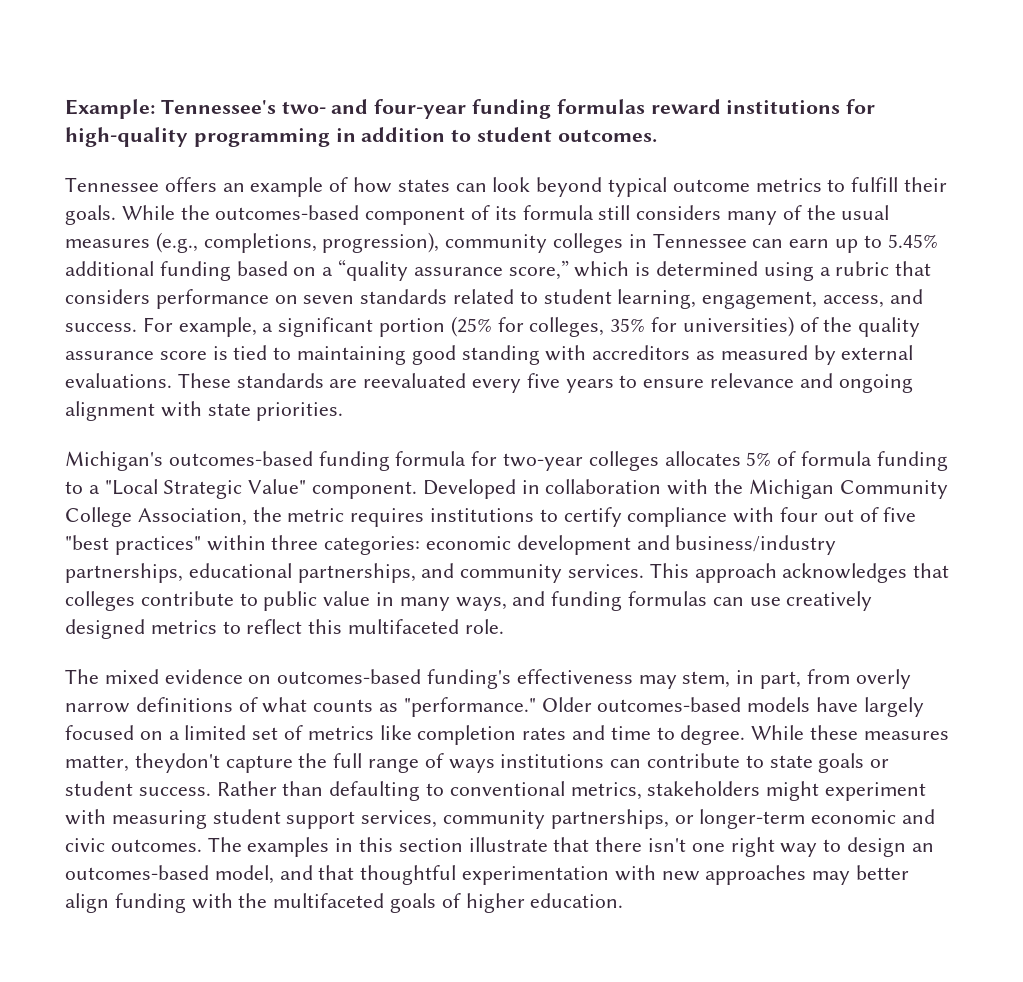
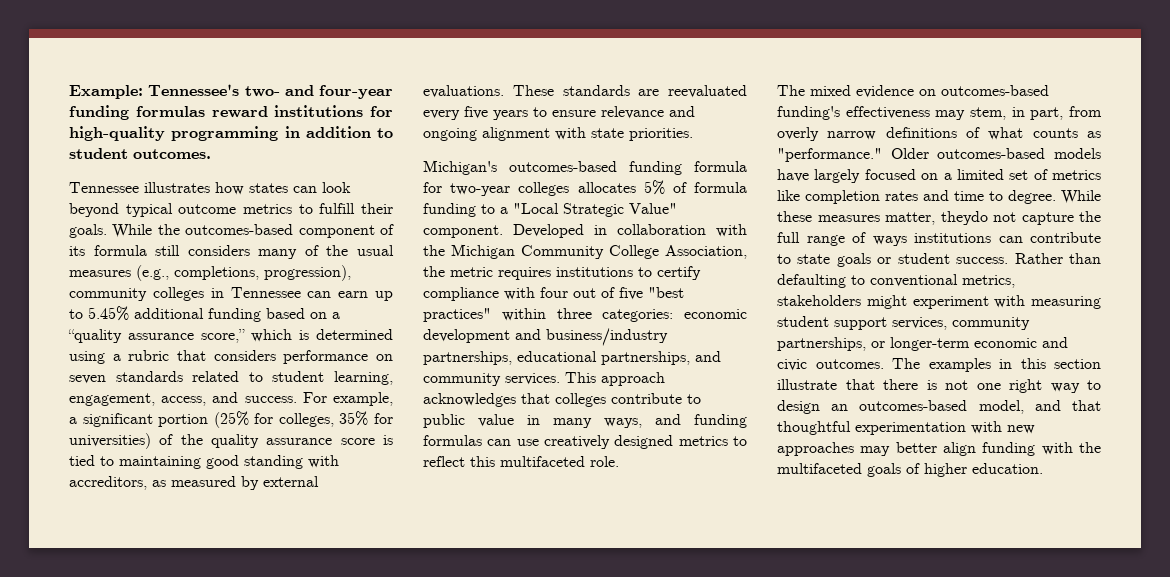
- Tennessee offers an example of how states can look beyond typical outcome metrics to fulfill their goals.
+ Tennessee illustrates how states can look beyond typical outcome metrics to fulfill their goals.
- For example, a significant portion (25% for colleges, 35% for universities) of the quality assurance score is tied to maintaining good standing with accreditors as measured by external evaluations.
+ For example, a significant portion (25% for colleges, 35% for universities) of the quality assurance score is tied to maintaining good standing with accreditors, as measured by external evaluations.
- While these measures matter, theydon't capture the full range of ways institutions can contribute to state goals or student success.
+ While these measures matter, theydo not capture the full range of ways institutions can contribute to state goals or student success.
- The examples in this section illustrate that there isn't one right way to design an outcomes-based model, and that thoughtful experimentation with new approaches may better align funding with the multifaceted goals of higher education.
+ The examples in this section illustrate that there is not one right way to design an outcomes-based model, and that thoughtful experimentation with new approaches may better align funding with the multifaceted goals of higher education.

